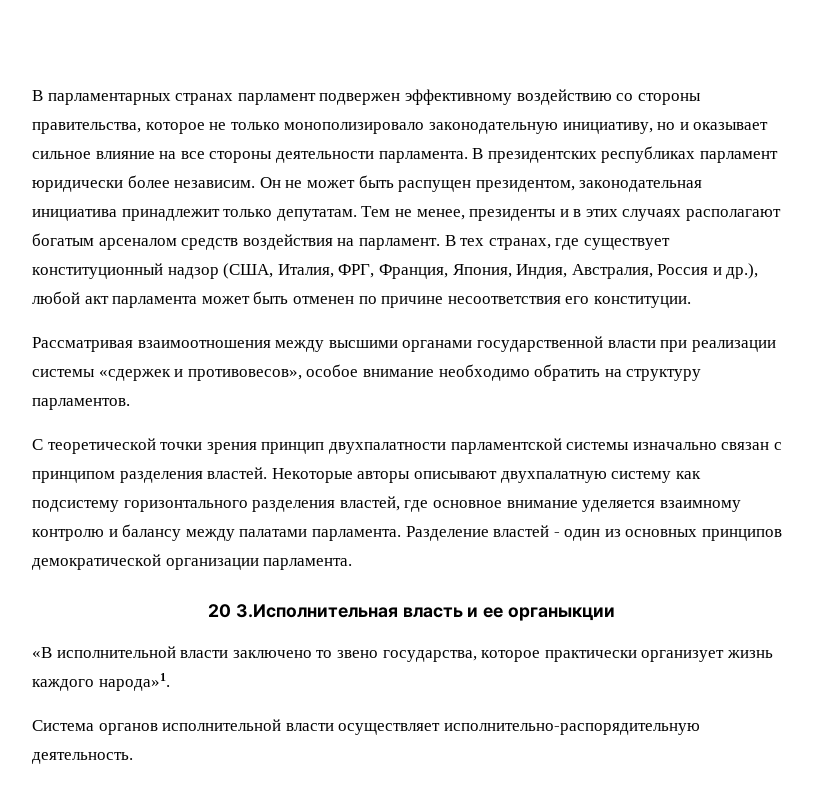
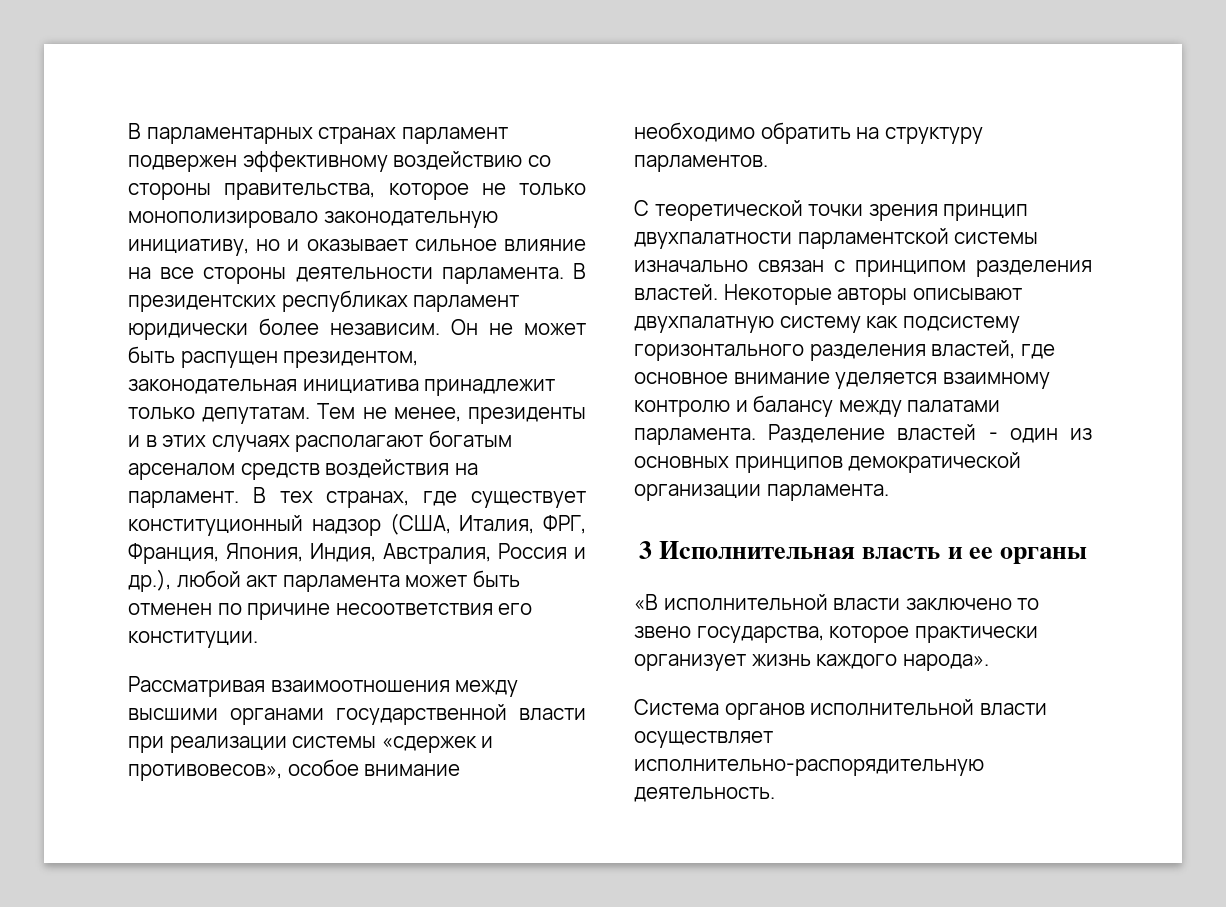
- 20 3.Исполнительная власть и ее органыкции
+ 3 Исполнительная власть и ее органы
- «В исполнительной власти заключено то звено государства, которое практически организует жизнь каждого народа»1.
+ «В исполнительной власти заключено то звено государства, которое практически организует жизнь каждого народа».

